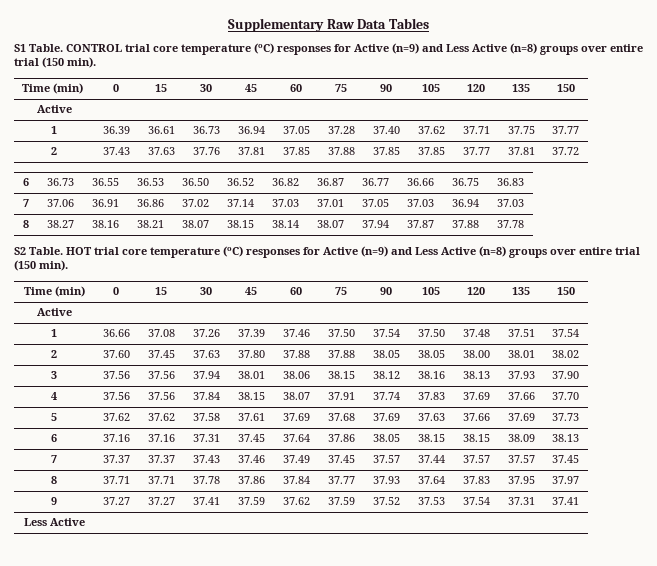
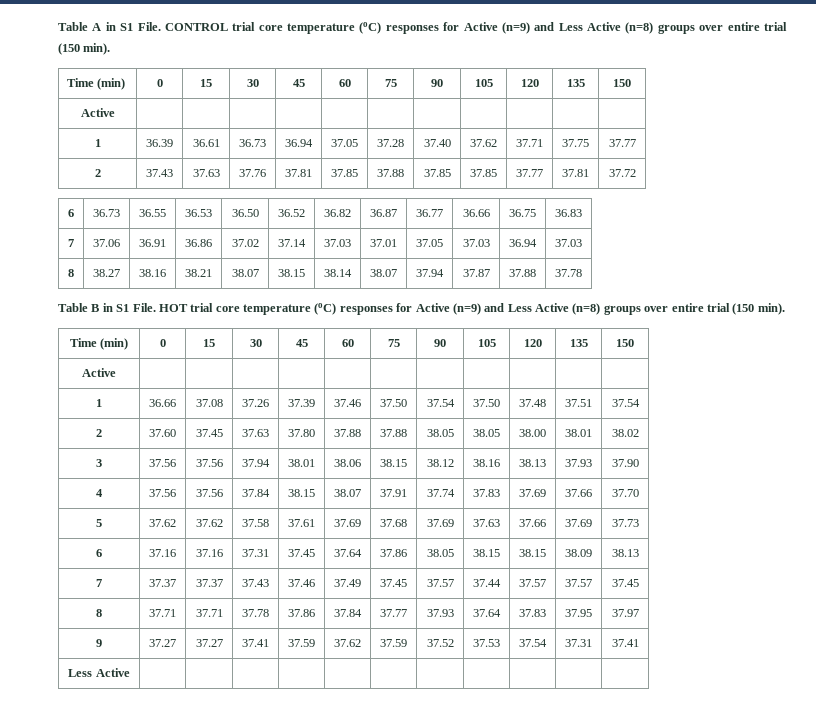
- Supplementary Raw Data Tables
- S1 Table.
+ Table A in S1 File.
- S2 Table.
+ Table B in S1 File.

